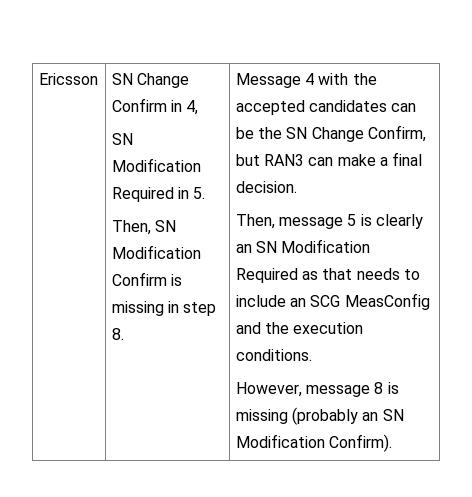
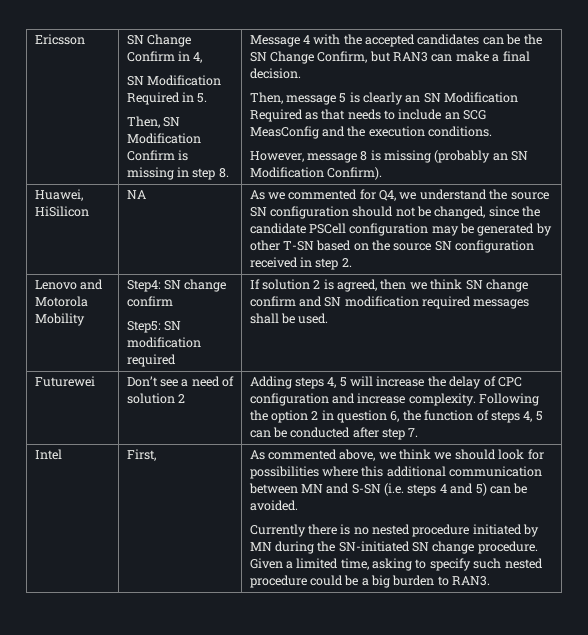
+ Huawei, HiSilicon | NA | As we commented for Q4, we understand the source SN configuration should not be changed, since the candidate PSCell configuration may be generated by other T-SN based on the source SN configuration received in step 2.
+ Lenovo and Motorola Mobility | Step4: SN change confirm
+ Step5: SN modification required | If solution 2 is agreed, then we think SN change confirm and SN modification required messages shall be used.
+ Futurewei | Don’t see a need of solution 2 | Adding steps 4, 5 will increase the delay of CPC configuration and increase complexity. Following the option 2 in question 6, the function of steps 4, 5 can be conducted after step 7.
+ Intel | First, | As commented above, we think we should look for possibilities where this additional communication between MN and S-SN (i.e. steps 4 and 5) can be avoided.
+ Currently there is no nested procedure initiated by MN during the SN-initiated SN change procedure. Given a limited time, asking to specify such nested procedure could be a big burden to RAN3.

